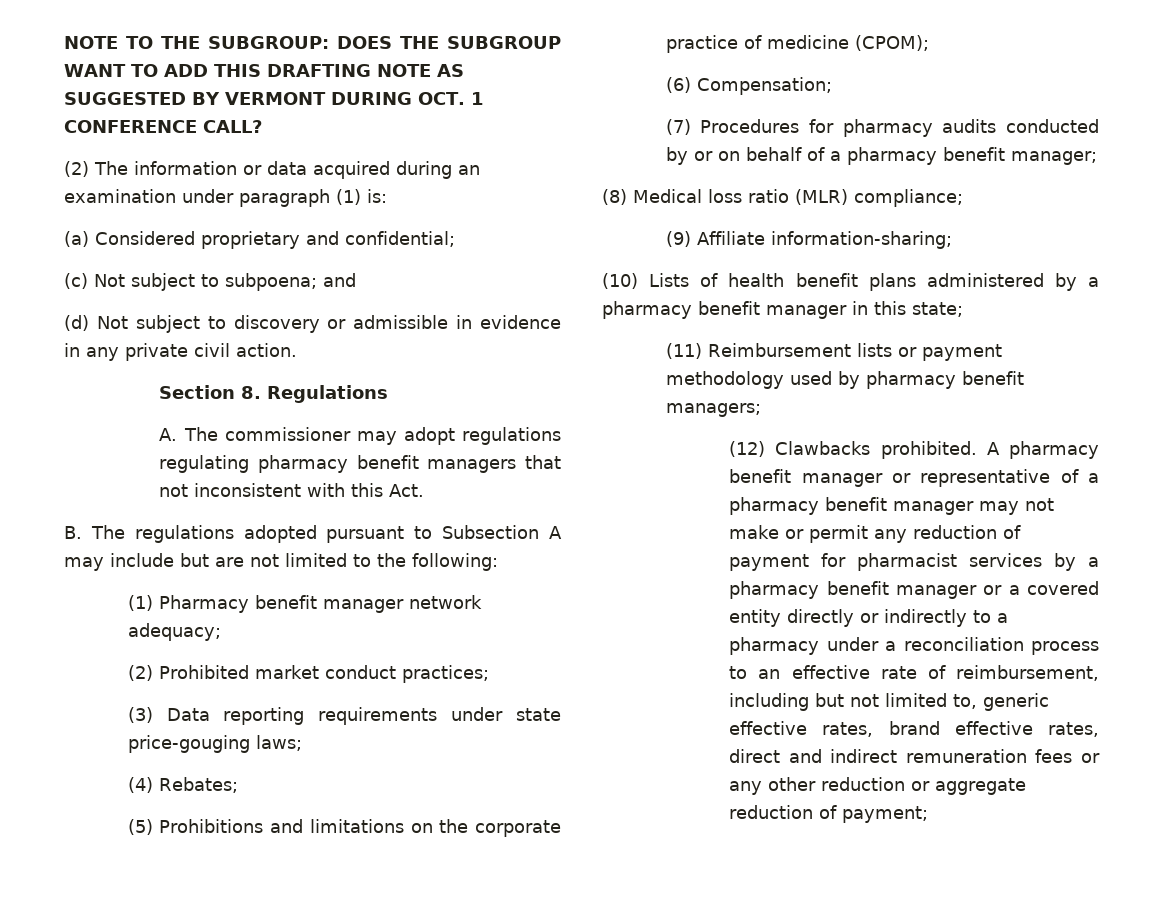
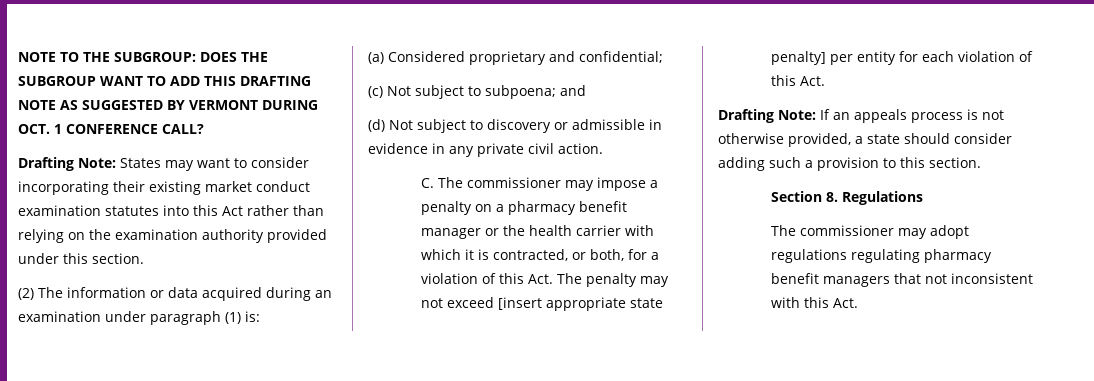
+ Drafting Note: States may want to consider incorporating their existing market conduct examination statutes into this Act rather than relying on the examination authority provided under this section.
+ C. The commissioner may impose a penalty on a pharmacy benefit manager or the health carrier with which it is contracted, or both, for a violation of this Act. The penalty may not exceed [insert appropriate state penalty] per entity for each violation of this Act.
+ Drafting Note: If an appeals process is not otherwise provided, a state should consider adding such a provision to this section.
- A. The commissioner may adopt regulations regulating pharmacy benefit managers that not inconsistent with this Act.
+ The commissioner may adopt regulations regulating pharmacy benefit managers that not inconsistent with this Act.
- B. The regulations adopted pursuant to Subsection A may include but are not limited to the following:
- (1) Pharmacy benefit manager network adequacy;
- (2) Prohibited market conduct practices;
- (3) Data reporting requirements under state price-gouging laws;
- (4) Rebates;
- (5) Prohibitions and limitations on the corporate practice of medicine (CPOM);
- (6) Compensation;
- (7) Procedures for pharmacy audits conducted by or on behalf of a pharmacy benefit manager;
- (8) Medical loss ratio (MLR) compliance;
- (9) Affiliate information-sharing;
- (10) Lists of health benefit plans administered by a pharmacy benefit manager in this state;
- (11) Reimbursement lists or payment methodology used by pharmacy benefit managers;
- (12) Clawbacks prohibited. A pharmacy benefit manager or representative of a pharmacy benefit manager may not make or permit any reduction of payment for pharmacist services by a pharmacy benefit manager or a covered entity directly or indirectly to a pharmacy under a reconciliation process to an effective rate of reimbursement, including but not limited to, generic effective rates, brand effective rates, direct and indirect remuneration fees or any other reduction or aggregate reduction of payment;

